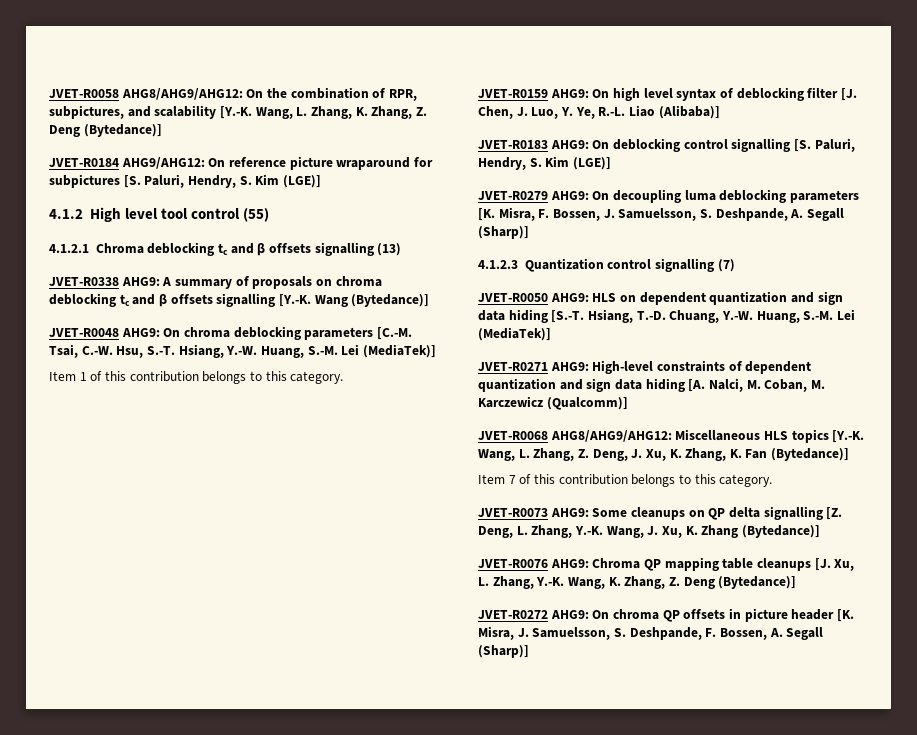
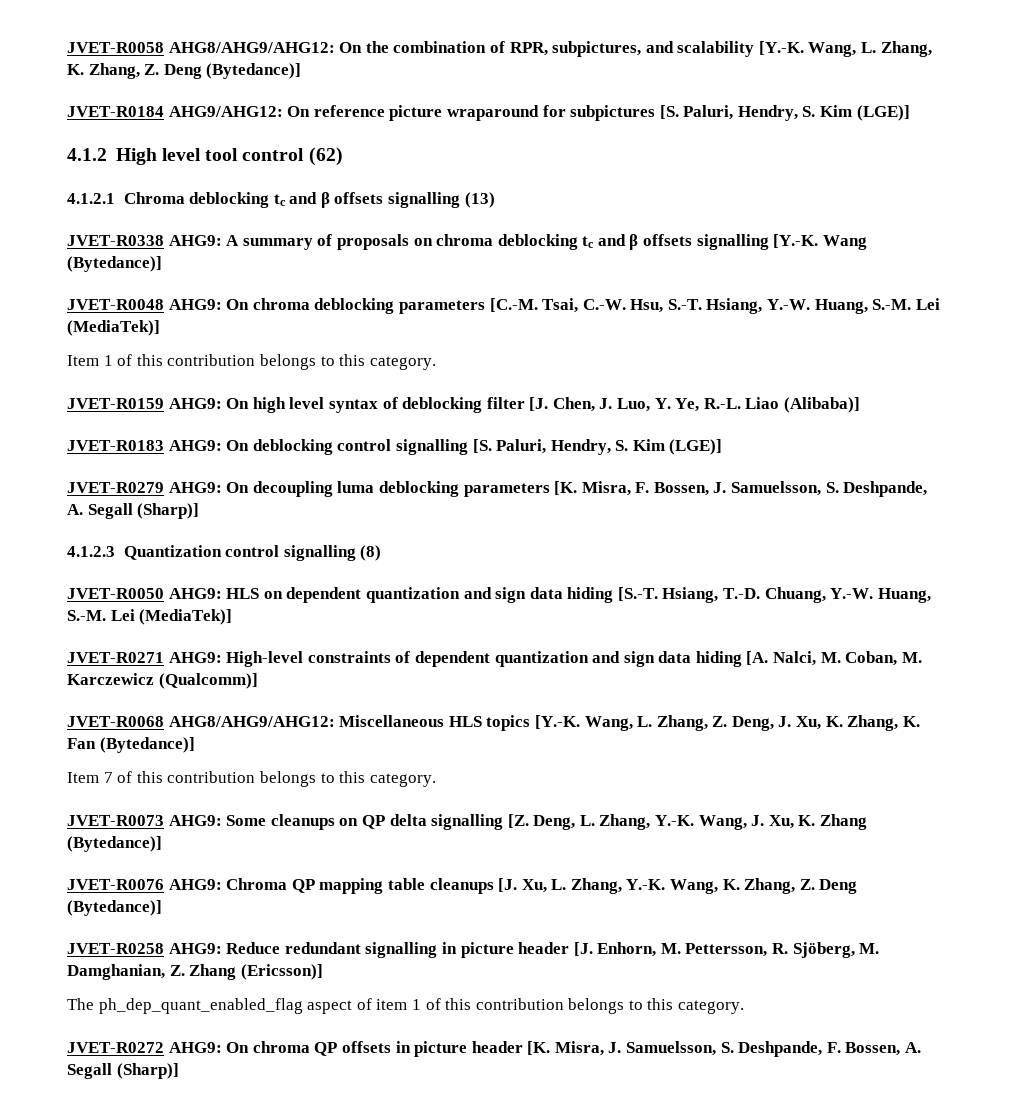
- 4.1.2 High level tool control (55)
+ 4.1.2 High level tool control (62)
- 4.1.2.3 Quantization control signalling (7)
+ 4.1.2.3 Quantization control signalling (8)
+ JVET-R0258 AHG9: Reduce redundant signalling in picture header [J. Enhorn, M. Pettersson, R. Sjöberg, M. Damghanian, Z. Zhang (Ericsson)]
+ The ph_dep_quant_enabled_flag aspect of item 1 of this contribution belongs to this category.

